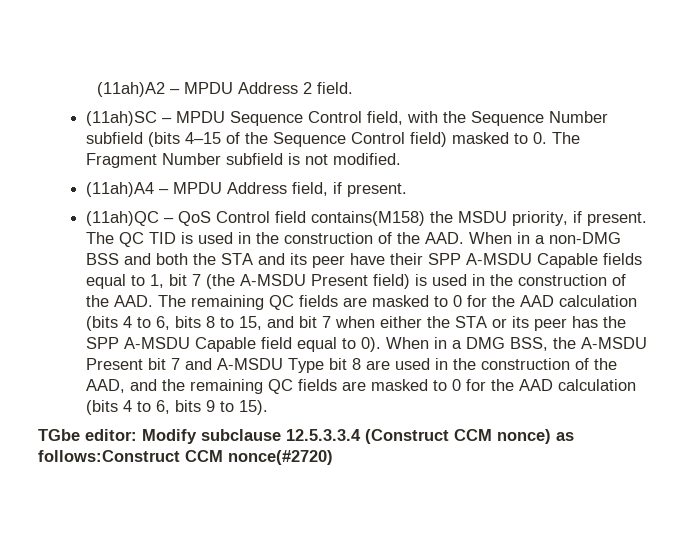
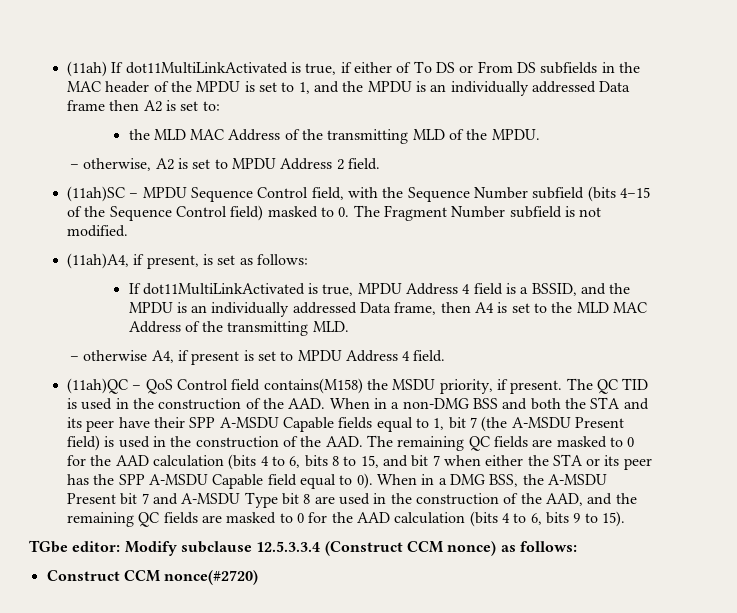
- (11ah)A2 – MPDU Address 2 field.
+ (11ah) If dot11MultiLinkActivated is true, if either of To DS or From DS subfields in the MAC header of the MPDU is set to 1, and the MPDU is an individually addressed Data frame then A2 is set to:
+ the MLD MAC Address of the transmitting MLD of the MPDU.
+ – otherwise, A2 is set to MPDU Address 2 field.
- (11ah)A4 – MPDU Address field, if present.
+ (11ah)A4, if present, is set as follows:
+ If dot11MultiLinkActivated is true, MPDU Address 4 field is a BSSID, and the MPDU is an individually addressed Data frame, then A4 is set to the MLD MAC Address of the transmitting MLD.
+ – otherwise A4, if present is set to MPDU Address 4 field.
- TGbe editor: Modify subclause 12.5.3.3.4 (Construct CCM nonce) as follows:Construct CCM nonce(#2720)
+ TGbe editor: Modify subclause 12.5.3.3.4 (Construct CCM nonce) as follows:
+ Construct CCM nonce(#2720)

